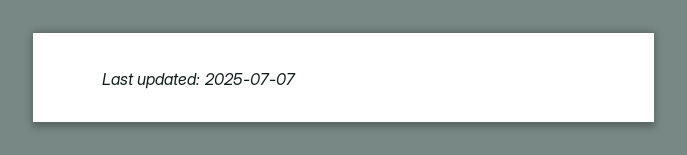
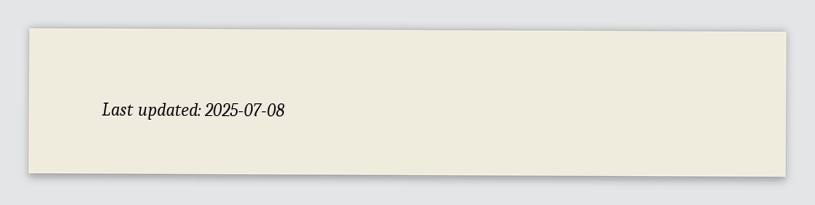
- Last updated: 2025-07-07
+ Last updated: 2025-07-08

